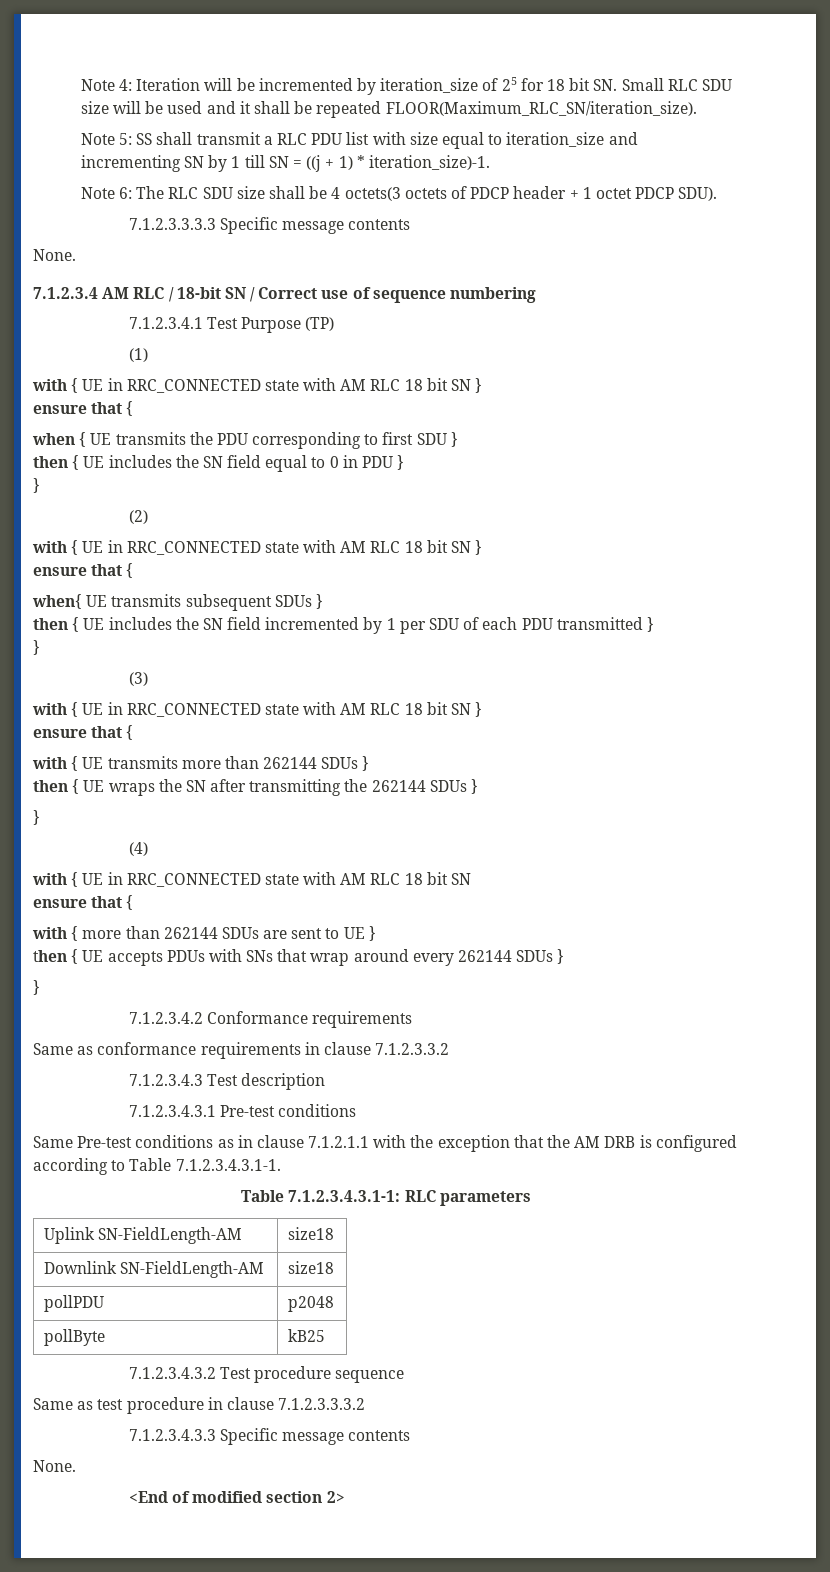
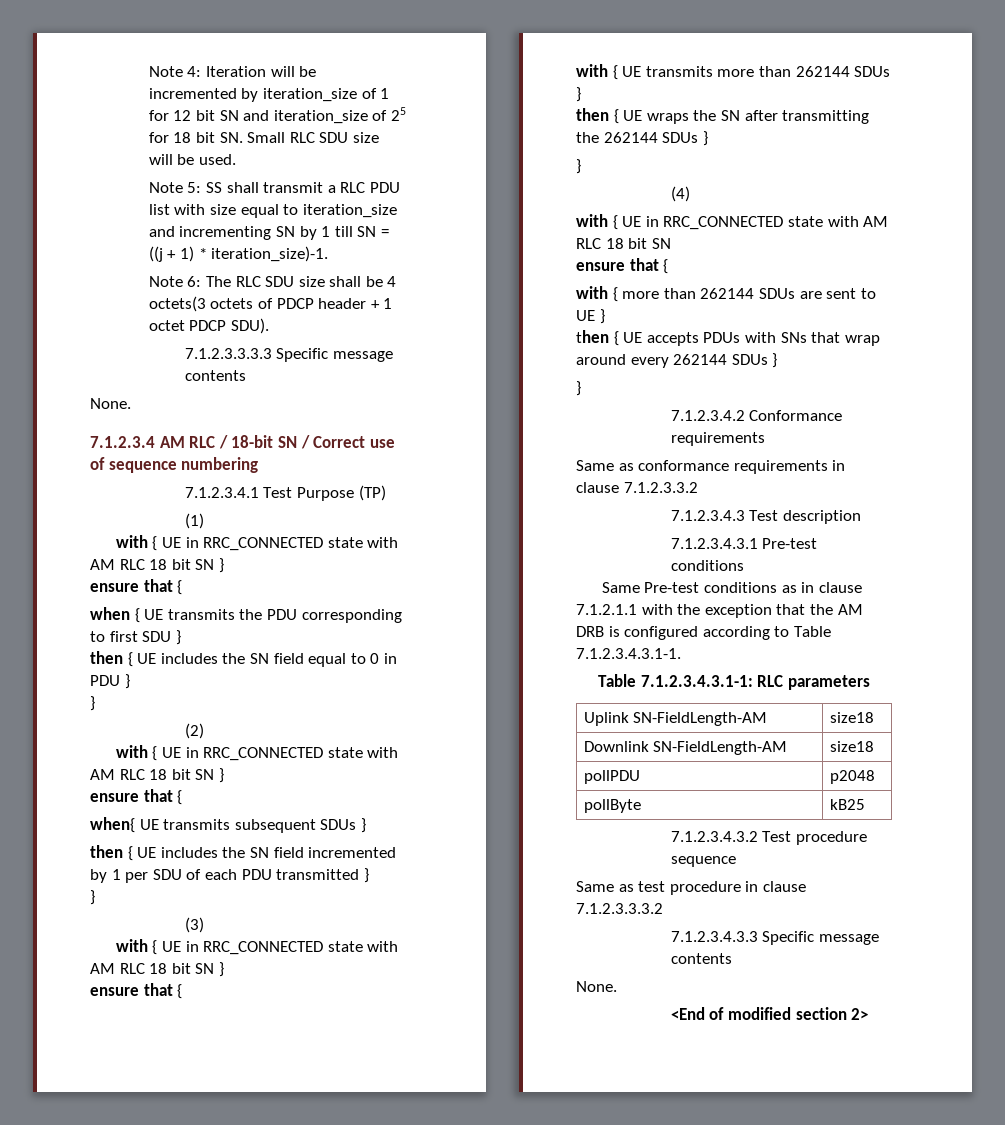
- Note 4: Iteration will be incremented by iteration_size of 25 for 18 bit SN. Small RLC SDU size will be used and it shall be repeated FLOOR(Maximum_RLC_SN/iteration_size).
+ Note 4: Iteration will be incremented by iteration_size of 1 for 12 bit SN and iteration_size of 25 for 18 bit SN. Small RLC SDU size will be used.

